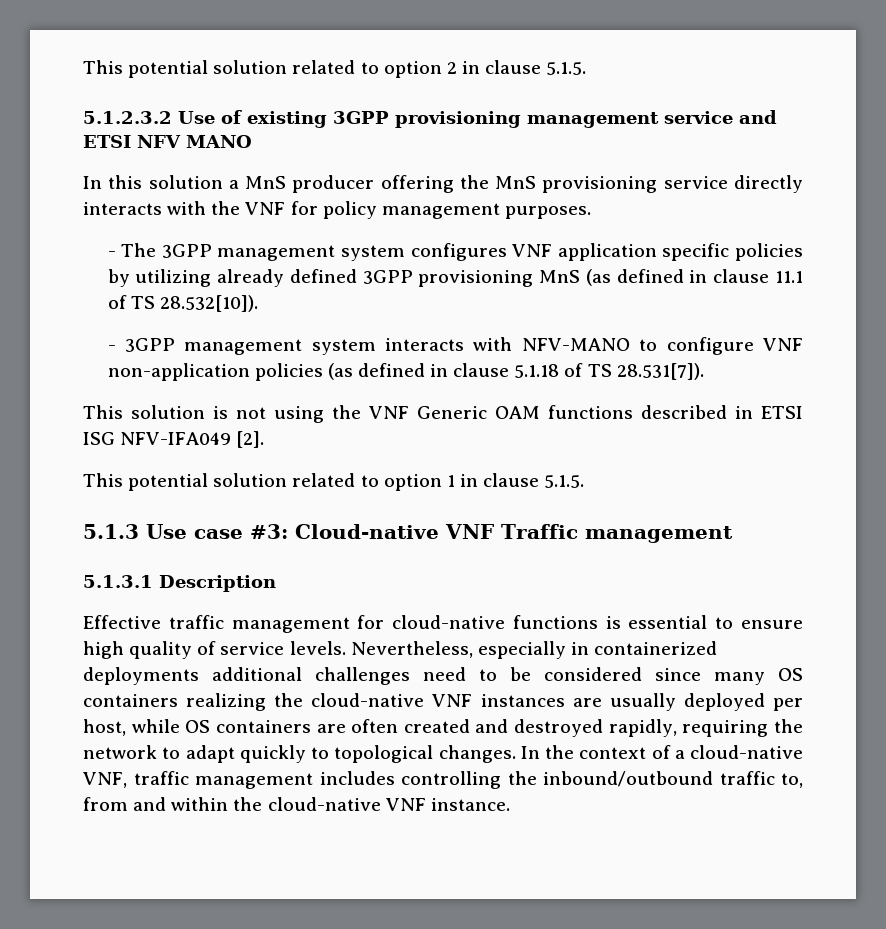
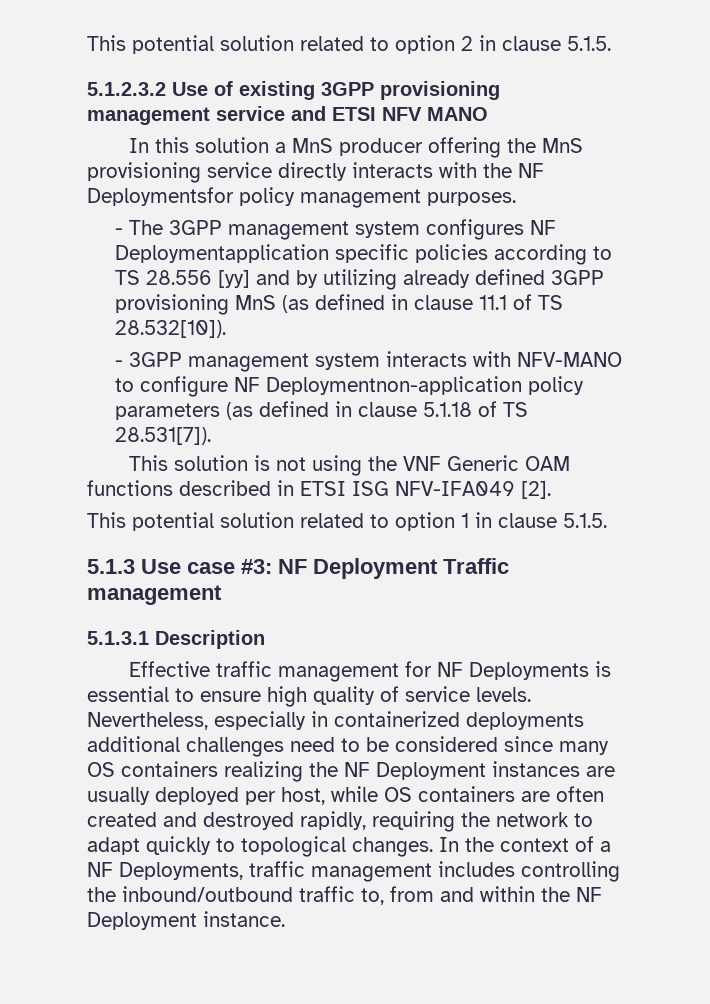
- In this solution a MnS producer offering the MnS provisioning service directly interacts with the VNF for policy management purposes.
+ In this solution a MnS producer offering the MnS provisioning service directly interacts with the NF Deploymentsfor policy management purposes.
- - The 3GPP management system configures VNF application specific policies by utilizing already defined 3GPP provisioning MnS (as defined in clause 11.1 of TS 28.532[10]).
+ - The 3GPP management system configures NF Deploymentapplication specific policies according to TS 28.556 [yy] and by utilizing already defined 3GPP provisioning MnS (as defined in clause 11.1 of TS 28.532[10]).
- - 3GPP management system interacts with NFV-MANO to configure VNF non-application policies (as defined in clause 5.1.18 of TS 28.531[7]).
+ - 3GPP management system interacts with NFV-MANO to configure NF Deploymentnon-application policy parameters (as defined in clause 5.1.18 of TS 28.531[7]).
- 5.1.3 Use case #3: Cloud-native VNF Traffic management
+ 5.1.3 Use case #3: NF Deployment Traffic management
- Effective traffic management for cloud-native functions is essential to ensure high quality of service levels.
+ Effective traffic management for NF Deployments is essential to ensure high quality of service levels.
- Nevertheless, especially in containerized deployments additional challenges need to be considered since many OS containers realizing the cloud-native VNF instances are usually deployed per host, while OS containers are often created and destroyed rapidly, requiring the network to adapt quickly to topological changes.
+ Nevertheless, especially in containerized deployments additional challenges need to be considered since many OS containers realizing the NF Deployment instances are usually deployed per host, while OS containers are often created and destroyed rapidly, requiring the network to adapt quickly to topological changes.
- In the context of a cloud-native VNF, traffic management includes controlling the inbound/outbound traffic to, from and within the cloud-native VNF instance.
+ In the context of a NF Deployments, traffic management includes controlling the inbound/outbound traffic to, from and within the NF Deployment instance.

